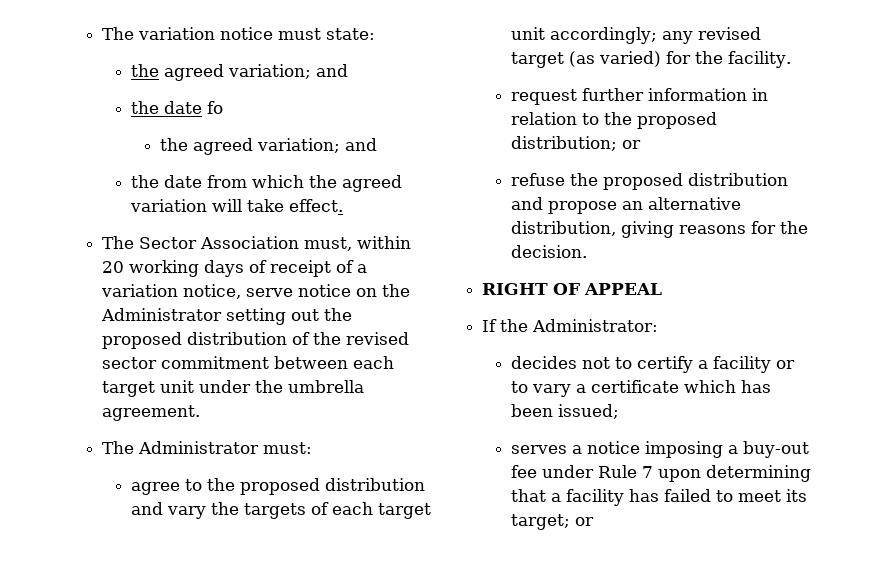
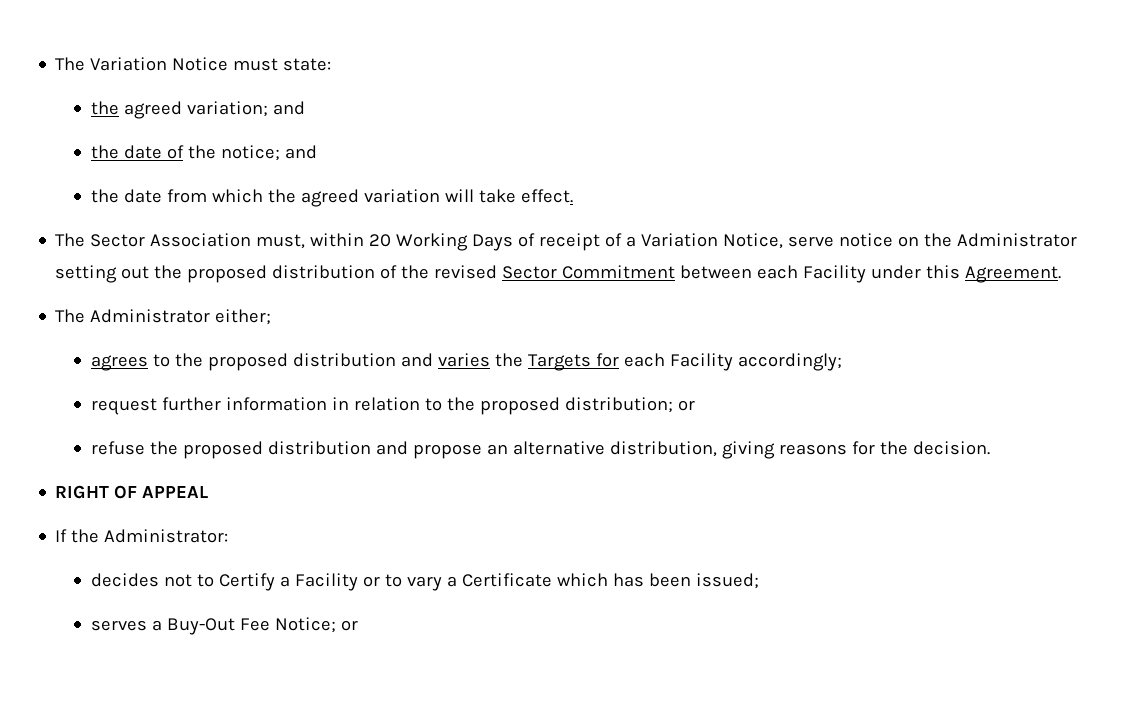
- The variation notice must state:
+ The Variation Notice must state:
- the date fo
- the agreed variation; and
+ the date of the notice; and
- The Sector Association must, within 20 working days of receipt of a variation notice, serve notice on the Administrator setting out the proposed distribution of the revised sector commitment between each target unit under the umbrella agreement.
+ The Sector Association must, within 20 Working Days of receipt of a Variation Notice, serve notice on the Administrator setting out the proposed distribution of the revised Sector Commitment between each Facility under this Agreement.
- The Administrator must:
- agree to the proposed distribution and vary the targets of each target unit accordingly; any revised target (as varied) for the facility.
+ The Administrator either;
+ agrees to the proposed distribution and varies the Targets for each Facility accordingly;
- decides not to certify a facility or to vary a certificate which has been issued;
+ decides not to Certify a Facility or to vary a Certificate which has been issued;
- serves a notice imposing a buy-out fee under Rule 7 upon determining that a facility has failed to meet its target; or
+ serves a Buy-Out Fee Notice; or

